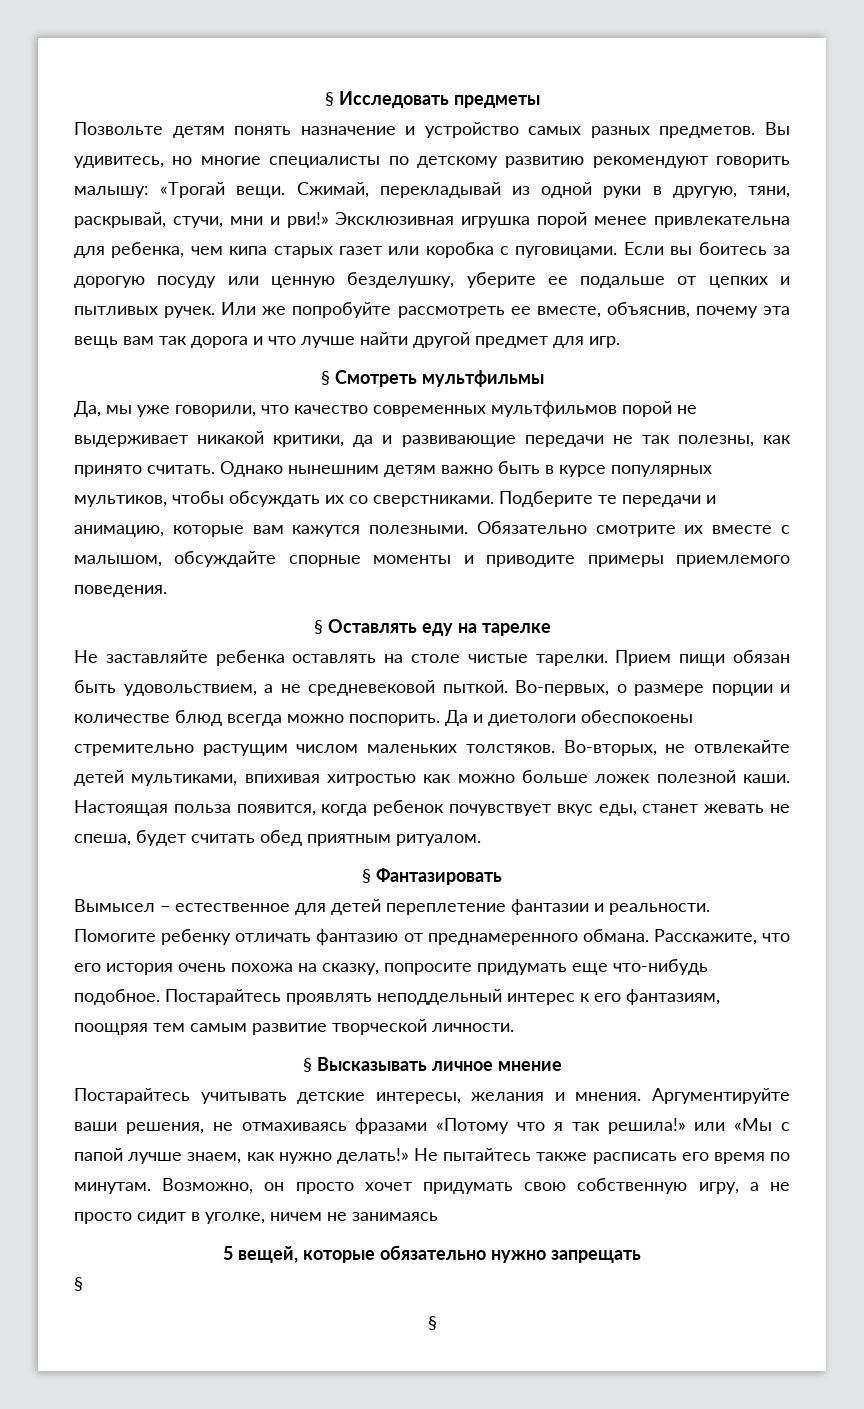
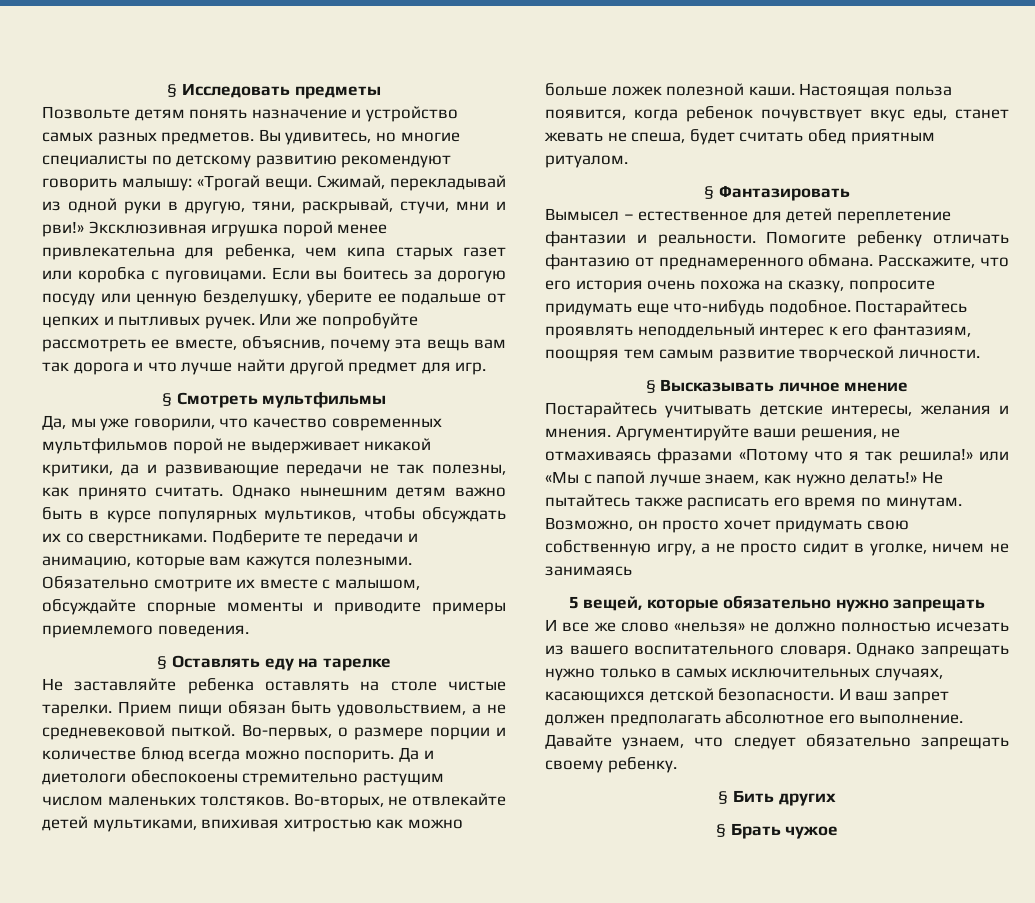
  5 вещей, которые обязательно нужно запрещать
- §
- §
+ И все же слово «нельзя» не должно полностью исчезать из вашего воспитательного словаря. Однако запрещать нужно только в самых исключительных случаях, касающихся детской безопасности. И ваш запрет должен предполагать абсолютное его выполнение. Давайте узнаем, что следует обязательно запрещать своему ребенку.
+ § Бить других
+ § Брать чужое

